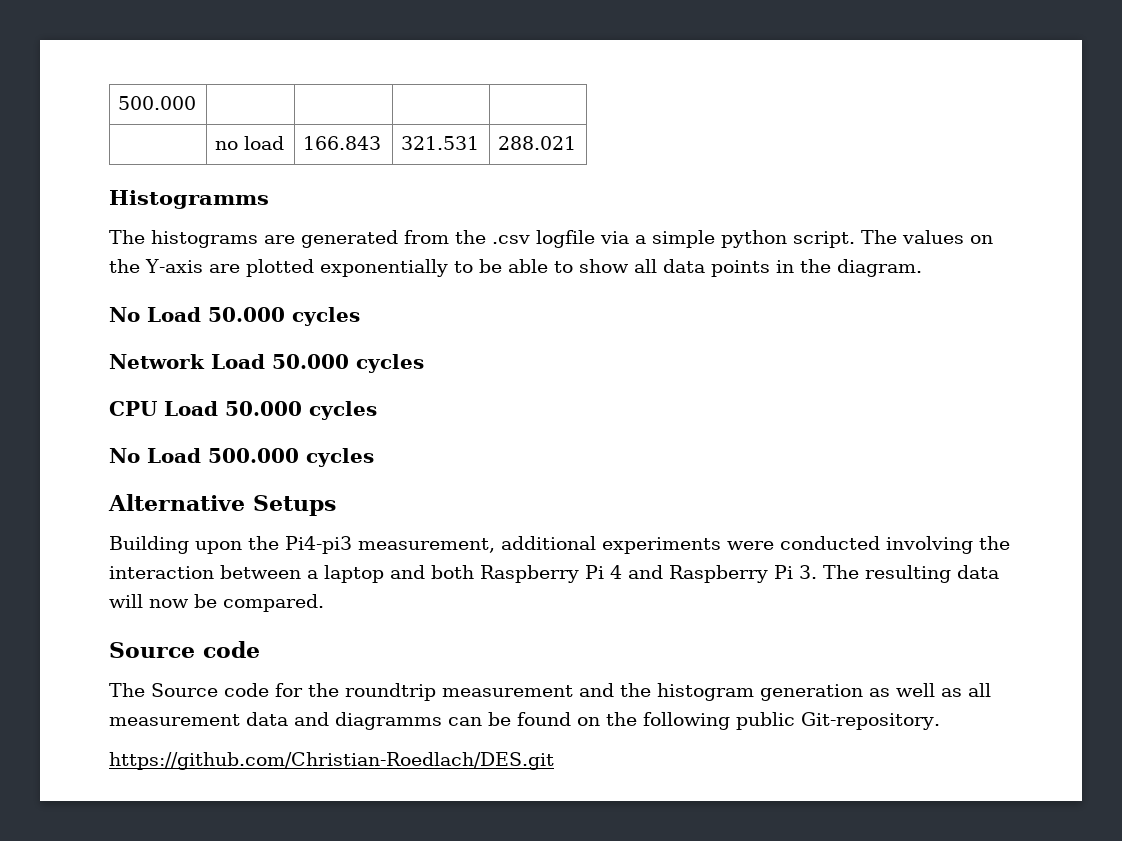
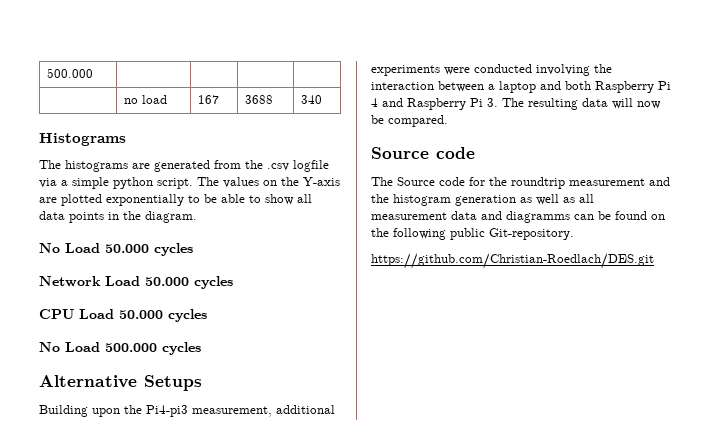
- | no load | 166.843 | 321.531 | 288.021
- Histogramms
+ | no load | 167 | 3688 | 340
+ Histograms

